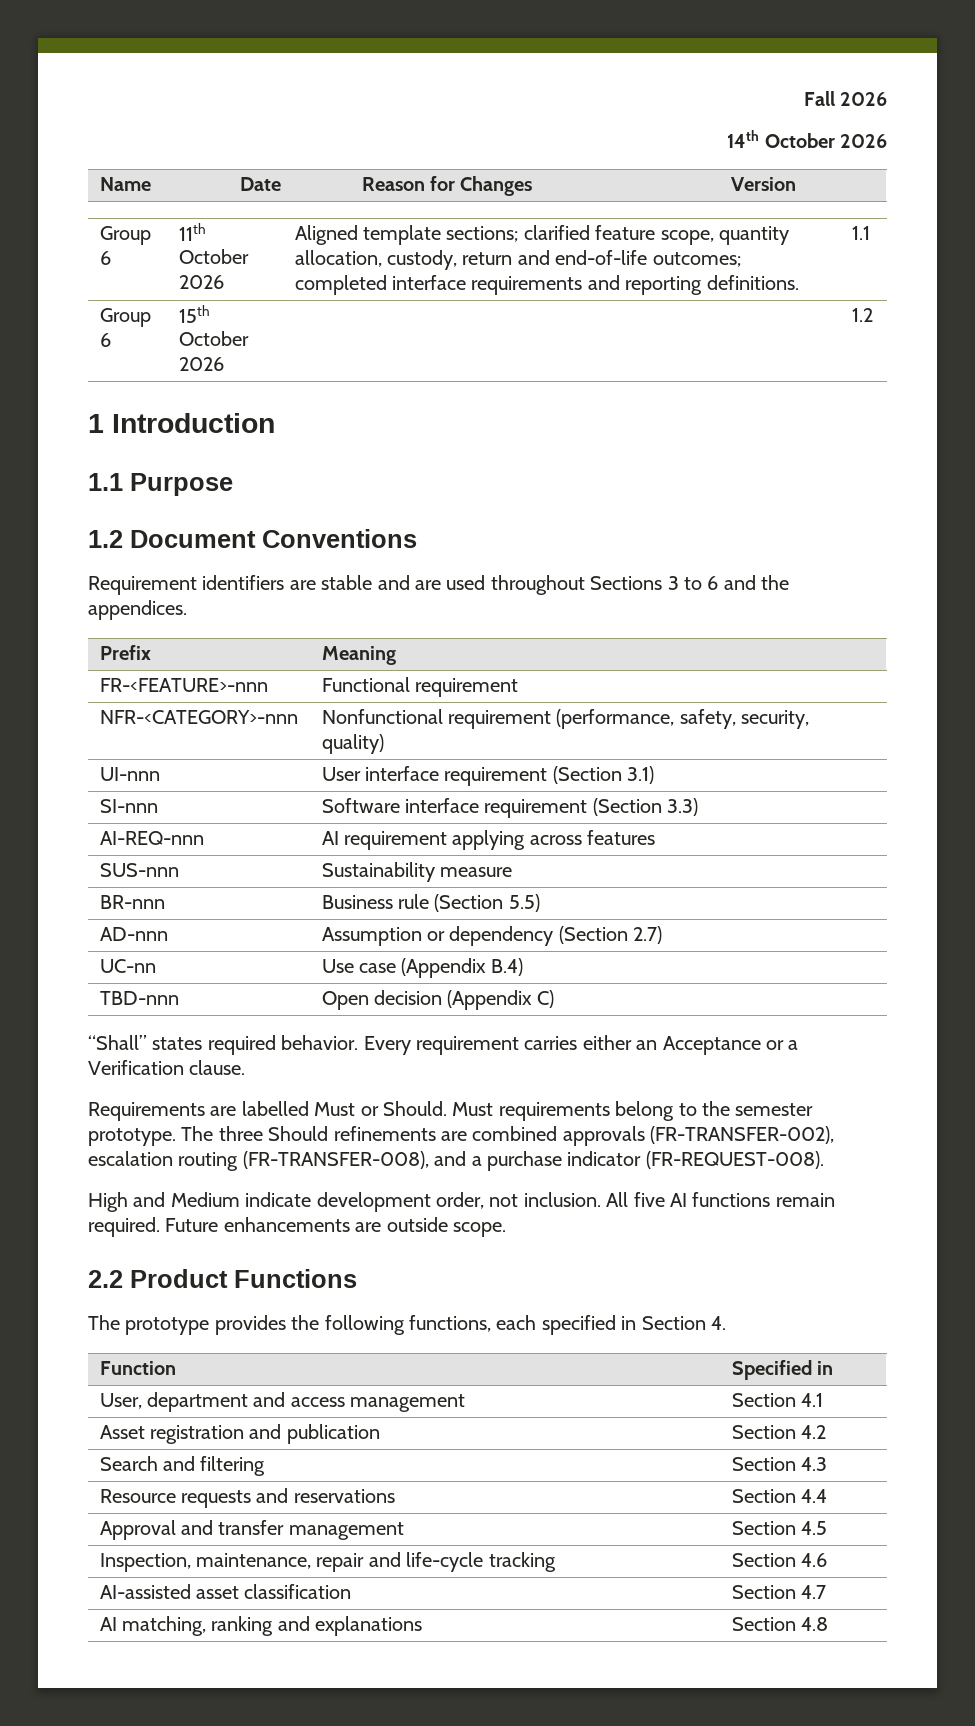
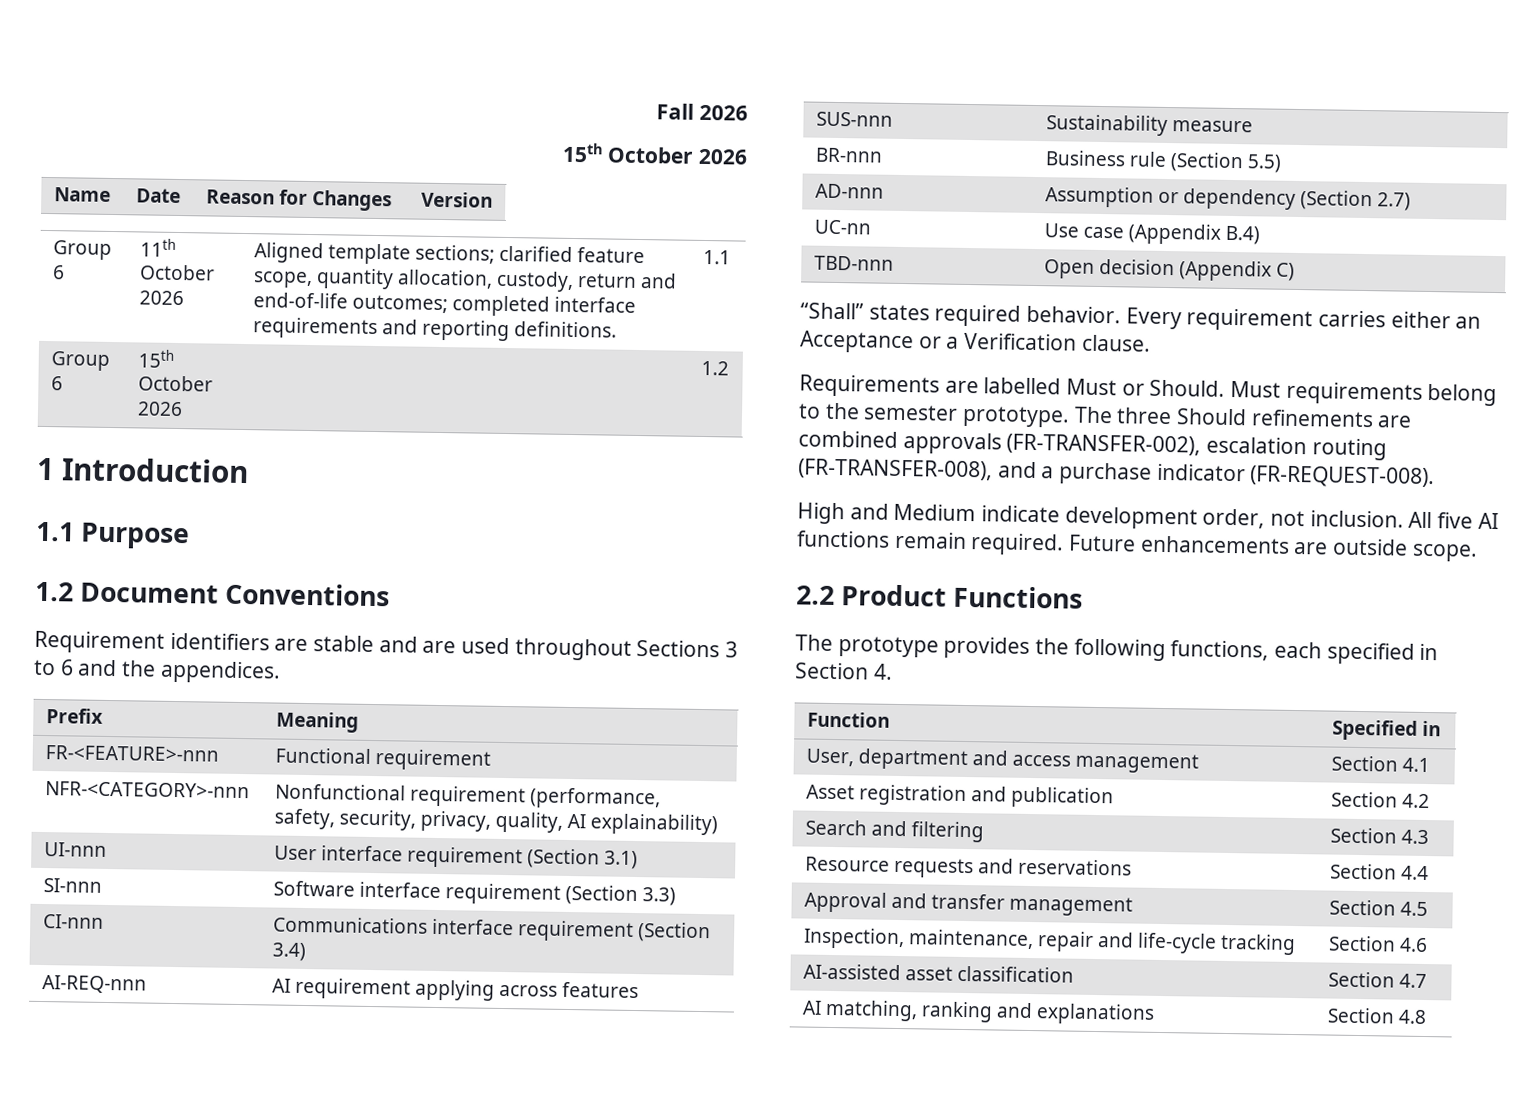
  Fall 2026
- 14th October 2026
+ 15th October 2026
- NFR-<CATEGORY>-nnn | Nonfunctional requirement (performance, safety, security, quality)
+ NFR-<CATEGORY>-nnn | Nonfunctional requirement (performance, safety, security, privacy, quality, AI explainability)
+ CI-nnn | Communications interface requirement (Section 3.4)

